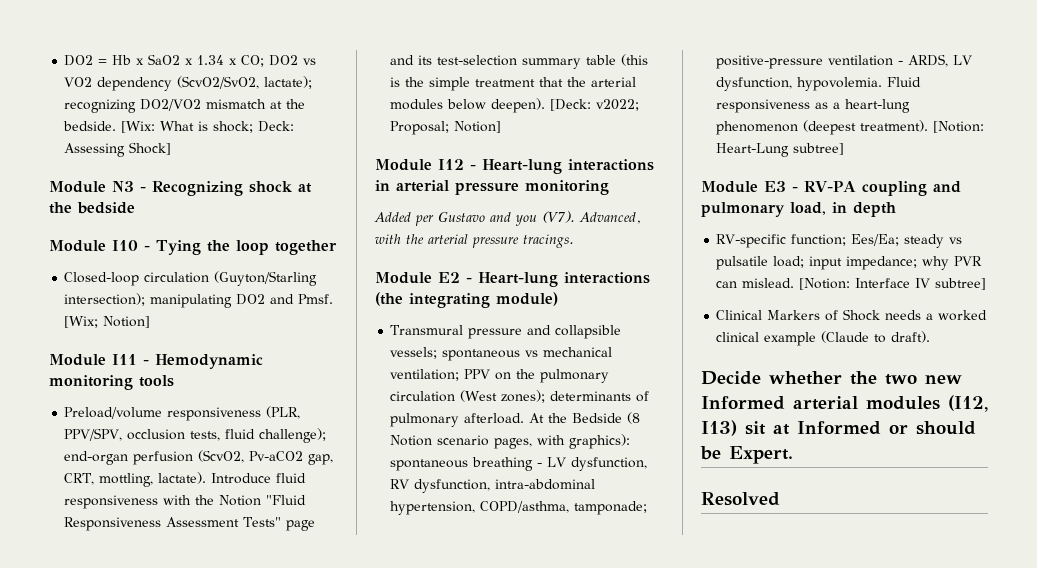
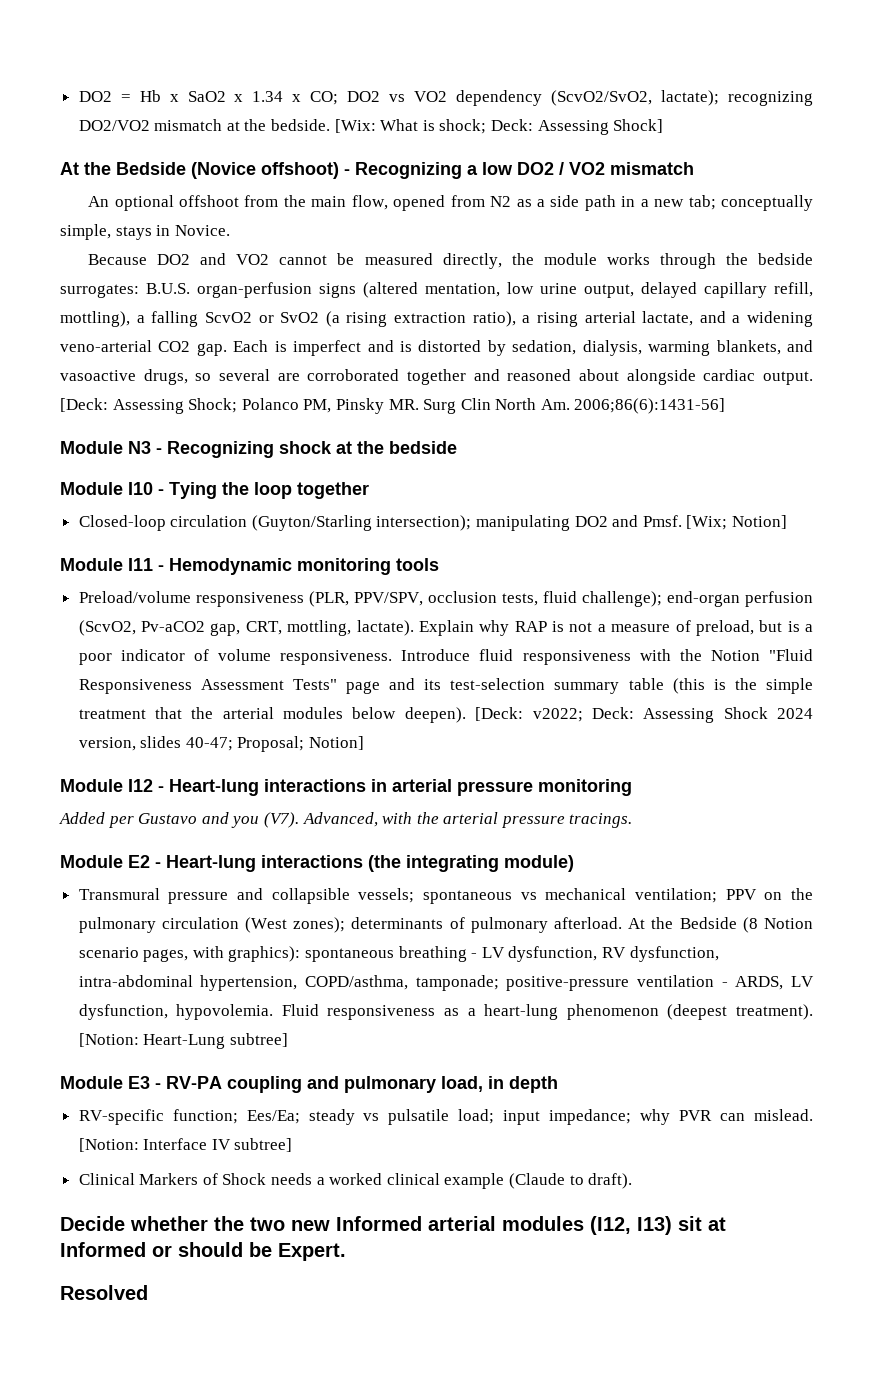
+ At the Bedside (Novice offshoot) - Recognizing a low DO2 / VO2 mismatch
+ An optional offshoot from the main flow, opened from N2 as a side path in a new tab; conceptually simple, stays in Novice.
+ Because DO2 and VO2 cannot be measured directly, the module works through the bedside surrogates: B.U.S. organ-perfusion signs (altered mentation, low urine output, delayed capillary refill, mottling), a falling ScvO2 or SvO2 (a rising extraction ratio), a rising arterial lactate, and a widening veno-arterial CO2 gap. Each is imperfect and is distorted by sedation, dialysis, warming blankets, and vasoactive drugs, so several are corroborated together and reasoned about alongside cardiac output. [Deck: Assessing Shock; Polanco PM, Pinsky MR. Surg Clin North Am. 2006;86(6):1431-56]
+ Explain why RAP is not a measure of preload, but is a poor indicator of volume responsiveness.
- [Deck: v2022; Proposal; Notion]
+ [Deck: v2022; Deck: Assessing Shock 2024 version, slides 40-47; Proposal; Notion]

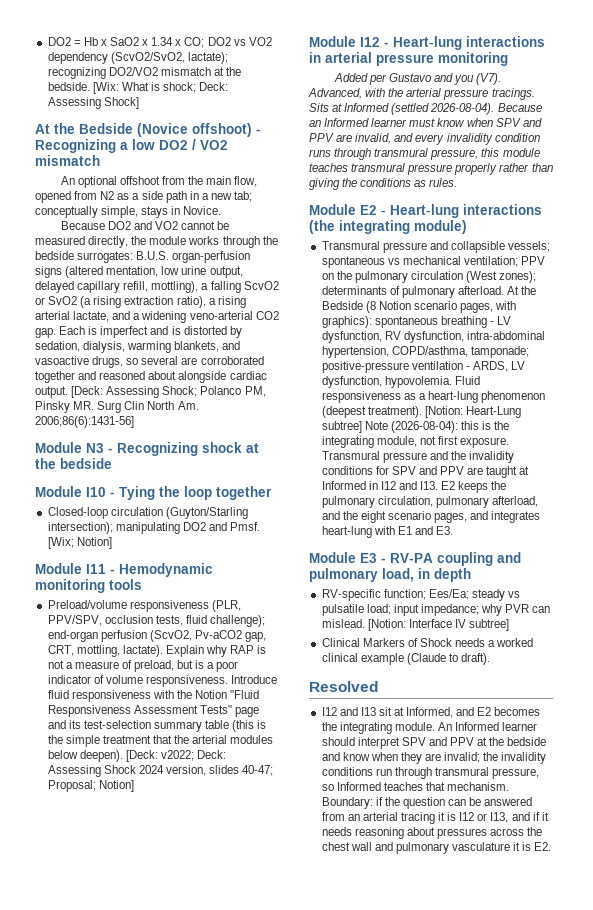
+ Sits at Informed (settled 2026-08-04). Because an Informed learner must know when SPV and PPV are invalid, and every invalidity condition runs through transmural pressure, this module teaches transmural pressure properly rather than giving the conditions as rules.
- [Notion: Heart-Lung subtree]
+ [Notion: Heart-Lung subtree] Note (2026-08-04): this is the integrating module, not first exposure. Transmural pressure and the invalidity conditions for SPV and PPV are taught at Informed in I12 and I13. E2 keeps the pulmonary circulation, pulmonary afterload, and the eight scenario pages, and integrates heart-lung with E1 and E3.
- Decide whether the two new Informed arterial modules (I12, I13) sit at Informed or should be Expert.
  Resolved
+ I12 and I13 sit at Informed, and E2 becomes the integrating module. An Informed learner should interpret SPV and PPV at the bedside and know when they are invalid; the invalidity conditions run through transmural pressure, so Informed teaches that mechanism. Boundary: if the question can be answered from an arterial tracing it is I12 or I13, and if it needs reasoning about pressures across the chest wall and pulmonary vasculature it is E2.

